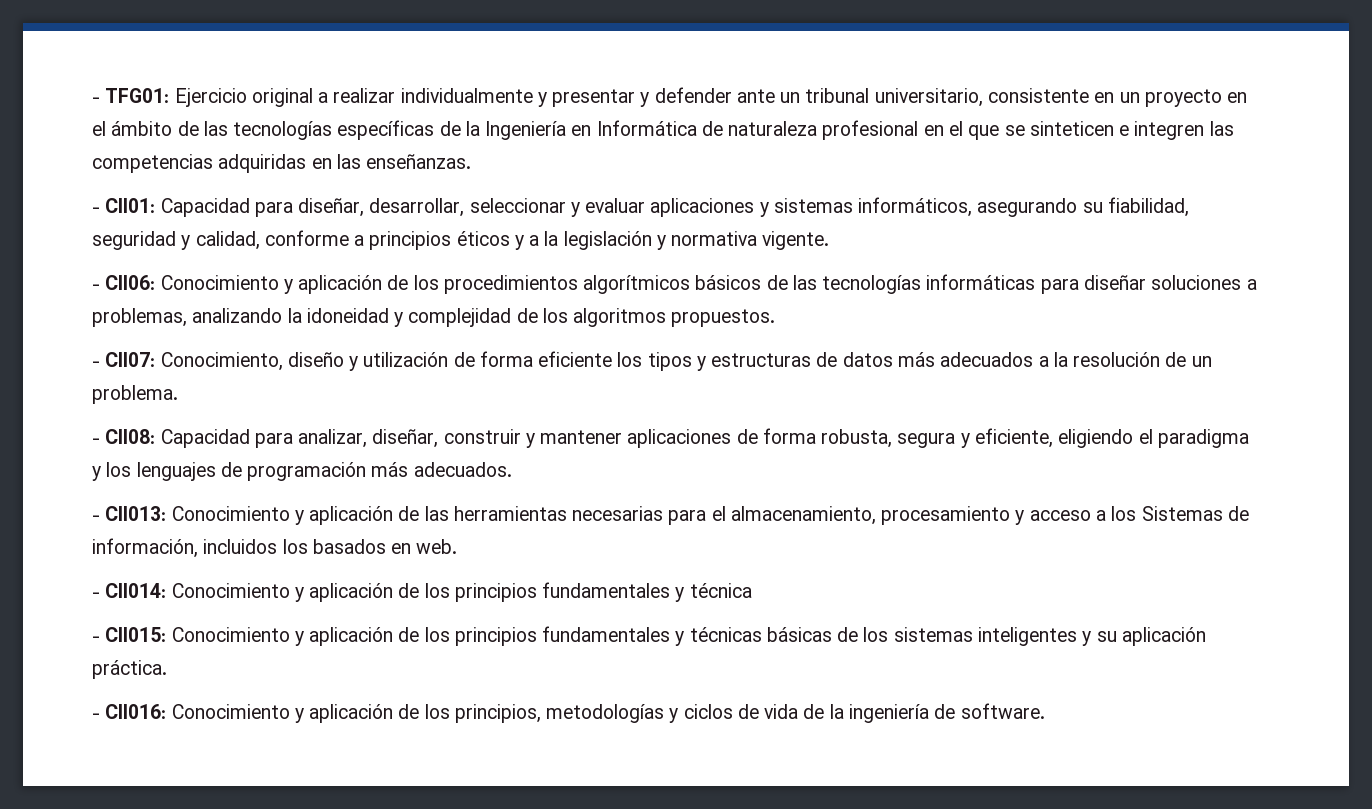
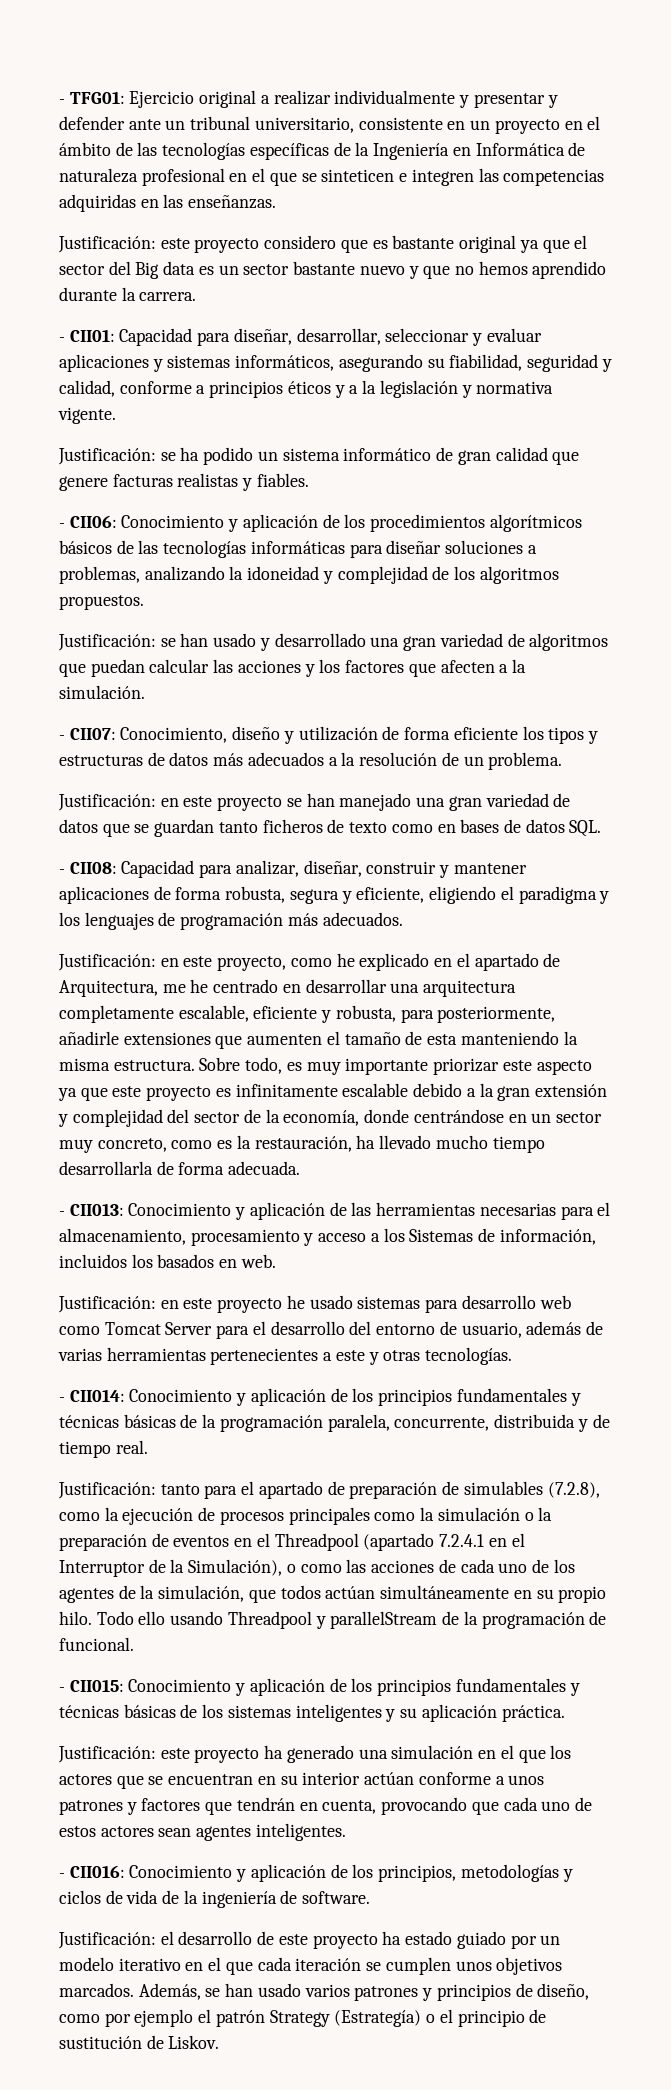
+ Justificación: este proyecto considero que es bastante original ya que el sector del Big data es un sector bastante nuevo y que no hemos aprendido durante la carrera.
+ Justificación: se ha podido un sistema informático de gran calidad que genere facturas realistas y fiables.
+ Justificación: se han usado y desarrollado una gran variedad de algoritmos que puedan calcular las acciones y los factores que afecten a la simulación.
+ Justificación: en este proyecto se han manejado una gran variedad de datos que se guardan tanto ficheros de texto como en bases de datos SQL.
+ Justificación: en este proyecto, como he explicado en el apartado de Arquitectura, me he centrado en desarrollar una arquitectura completamente escalable, eficiente y robusta, para posteriormente, añadirle extensiones que aumenten el tamaño de esta manteniendo la misma estructura. Sobre todo, es muy importante priorizar este aspecto ya que este proyecto es infinitamente escalable debido a la gran extensión y complejidad del sector de la economía, donde centrándose en un sector muy concreto, como es la restauración, ha llevado mucho tiempo desarrollarla de forma adecuada.
+ Justificación: en este proyecto he usado sistemas para desarrollo web como Tomcat Server para el desarrollo del entorno de usuario, además de varias herramientas pertenecientes a este y otras tecnologías.
- - CII014: Conocimiento y aplicación de los principios fundamentales y técnica
+ - CII014: Conocimiento y aplicación de los principios fundamentales y técnicas básicas de la programación paralela, concurrente, distribuida y de tiempo real.
+ Justificación: tanto para el apartado de preparación de simulables (7.2.8), como la ejecución de procesos principales como la simulación o la preparación de eventos en el Threadpool (apartado 7.2.4.1 en el Interruptor de la Simulación), o como las acciones de cada uno de los agentes de la simulación, que todos actúan simultáneamente en su propio hilo. Todo ello usando Threadpool y parallelStream de la programación de funcional.
+ Justificación: este proyecto ha generado una simulación en el que los actores que se encuentran en su interior actúan conforme a unos patrones y factores que tendrán en cuenta, provocando que cada uno de estos actores sean agentes inteligentes.
+ Justificación: el desarrollo de este proyecto ha estado guiado por un modelo iterativo en el que cada iteración se cumplen unos objetivos marcados. Además, se han usado varios patrones y principios de diseño, como por ejemplo el patrón Strategy (Estrategía) o el principio de sustitución de Liskov.

